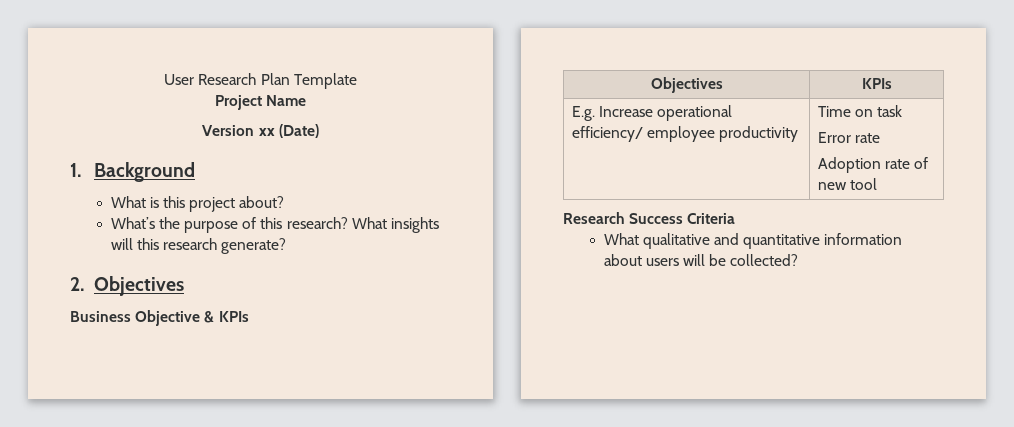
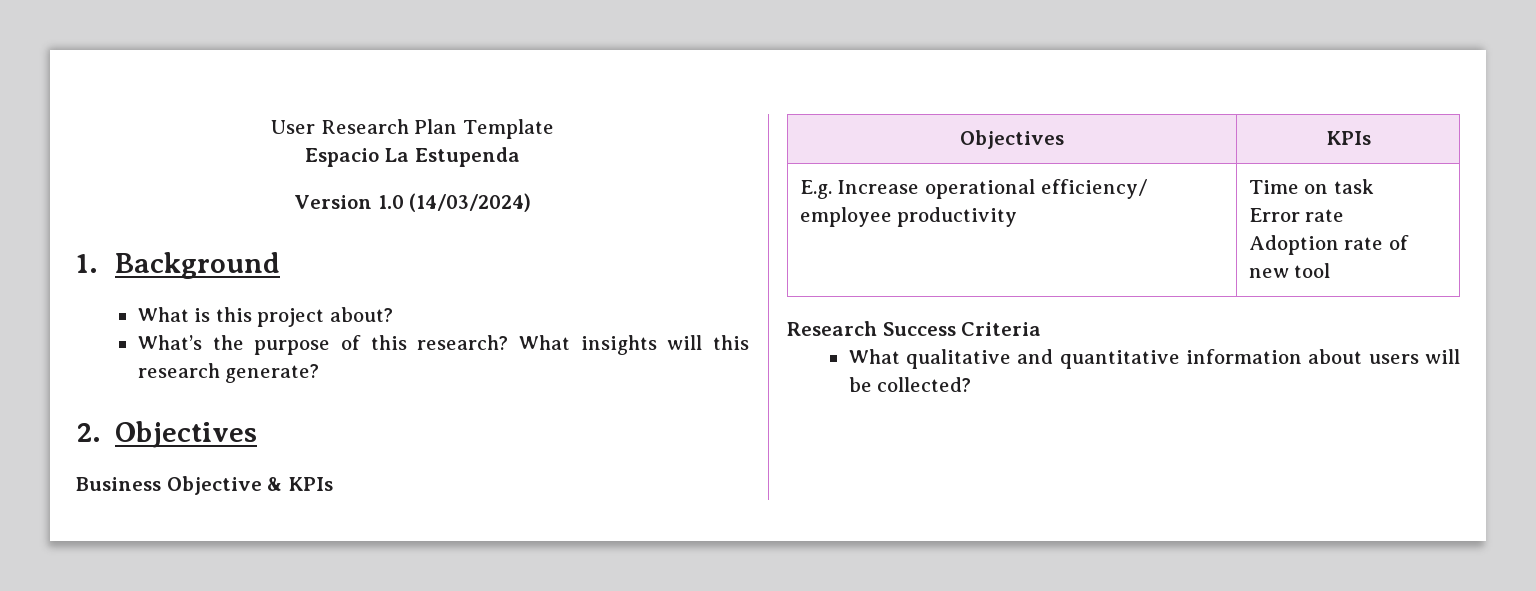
- Project Name
+ Espacio La Estupenda
- Version xx (Date)
+ Version 1.0 (14/03/2024)

